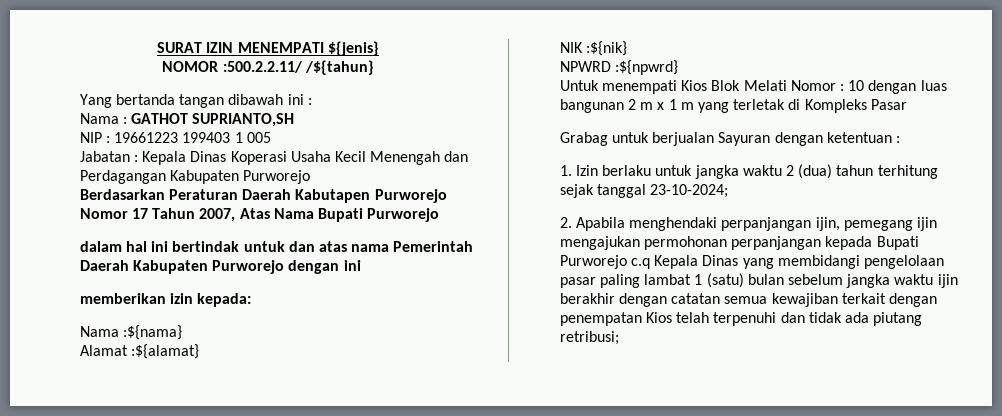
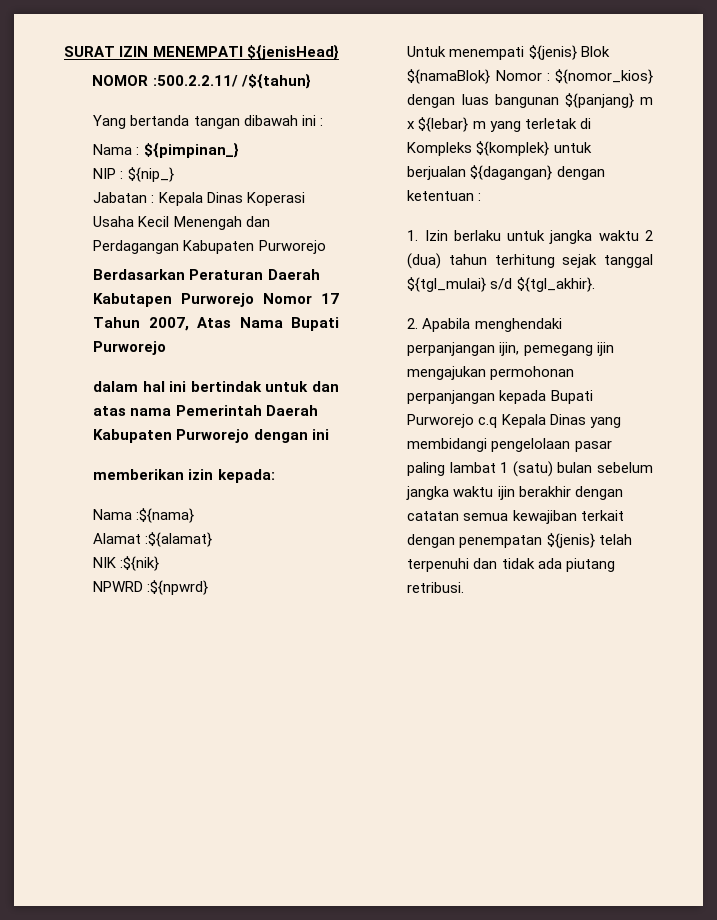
- SURAT IZIN MENEMPATI ${jenis}
+ SURAT IZIN MENEMPATI ${jenisHead}
- Nama : GATHOT SUPRIANTO,SH
+ Nama : ${pimpinan_}
- NIP : 19661223 199403 1 005
+ NIP : ${nip_}
- Untuk menempati Kios Blok Melati Nomor : 10 dengan luas bangunan 2 m x 1 m yang terletak di Kompleks Pasar
- Grabag untuk berjualan Sayuran dengan ketentuan :
+ Untuk menempati ${jenis} Blok ${namaBlok} Nomor : ${nomor_kios} dengan luas bangunan ${panjang} m x ${lebar} m yang terletak di Kompleks ${komplek} untuk berjualan ${dagangan} dengan ketentuan :
- 1. Izin berlaku untuk jangka waktu 2 (dua) tahun terhitung sejak tanggal 23-10-2024;
+ 1. Izin berlaku untuk jangka waktu 2 (dua) tahun terhitung sejak tanggal ${tgl_mulai} s/d ${tgl_akhir}.
- 2. Apabila menghendaki perpanjangan ijin, pemegang ijin mengajukan permohonan perpanjangan kepada Bupati Purworejo c.q Kepala Dinas yang membidangi pengelolaan pasar paling lambat 1 (satu) bulan sebelum jangka waktu ijin berakhir dengan catatan semua kewajiban terkait dengan penempatan Kios telah terpenuhi dan tidak ada piutang retribusi;
+ 2. Apabila menghendaki perpanjangan ijin, pemegang ijin mengajukan permohonan perpanjangan kepada Bupati Purworejo c.q Kepala Dinas yang membidangi pengelolaan pasar paling lambat 1 (satu) bulan sebelum jangka waktu ijin berakhir dengan catatan semua kewajiban terkait dengan penempatan ${jenis} telah terpenuhi dan tidak ada piutang retribusi.

